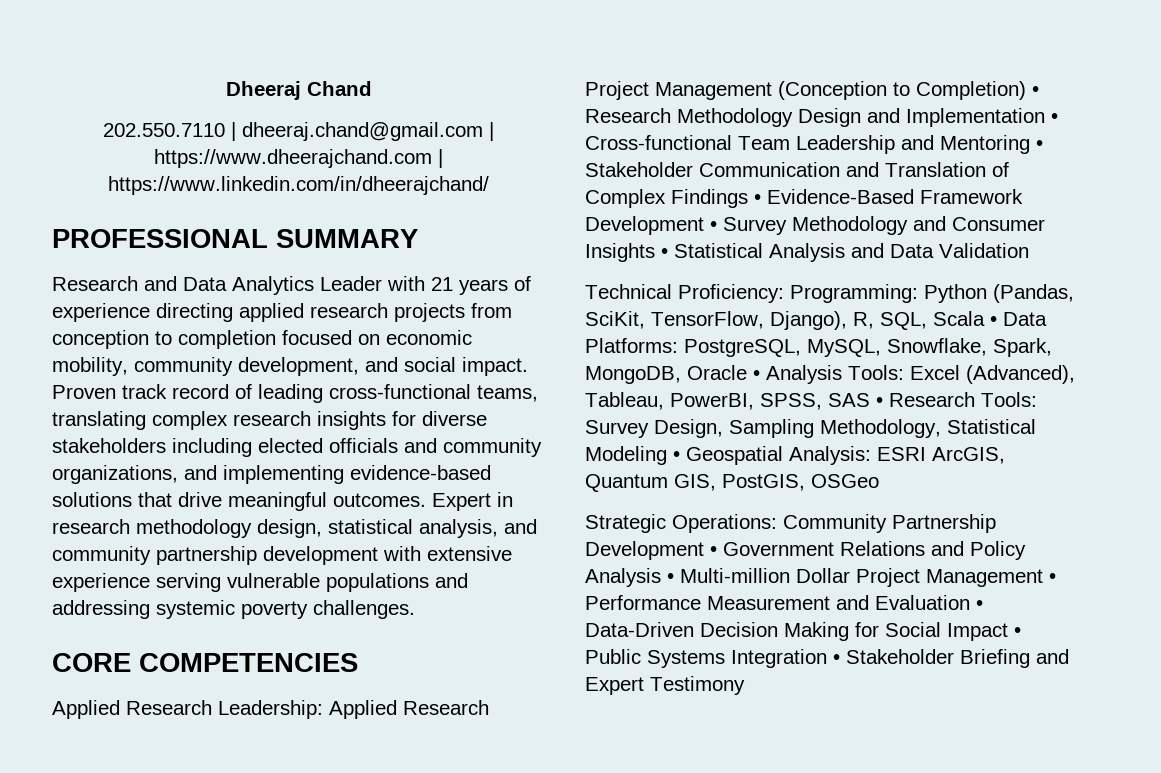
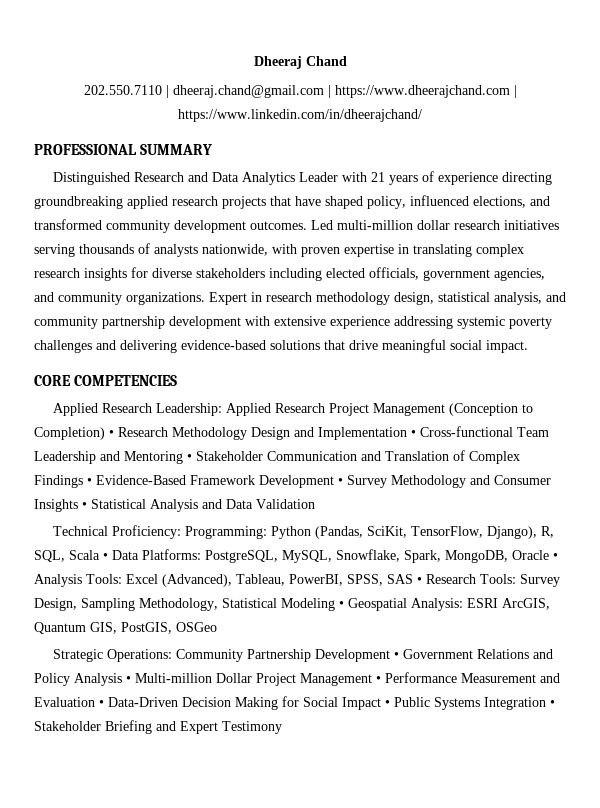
- Research and Data Analytics Leader with 21 years of experience directing applied research projects from conception to completion focused on economic mobility, community development, and social impact. Proven track record of leading cross-functional teams, translating complex research insights for diverse stakeholders including elected officials and community organizations, and implementing evidence-based solutions that drive meaningful outcomes.
+ Distinguished Research and Data Analytics Leader with 21 years of experience directing groundbreaking applied research projects that have shaped policy, influenced elections, and transformed community development outcomes. Led multi-million dollar research initiatives serving thousands of analysts nationwide, with proven expertise in translating complex research insights for diverse stakeholders including elected officials, government agencies, and community organizations.
- Expert in research methodology design, statistical analysis, and community partnership development with extensive experience serving vulnerable populations and addressing systemic poverty challenges.
+ Expert in research methodology design, statistical analysis, and community partnership development with extensive experience addressing systemic poverty challenges and delivering evidence-based solutions that drive meaningful social impact.

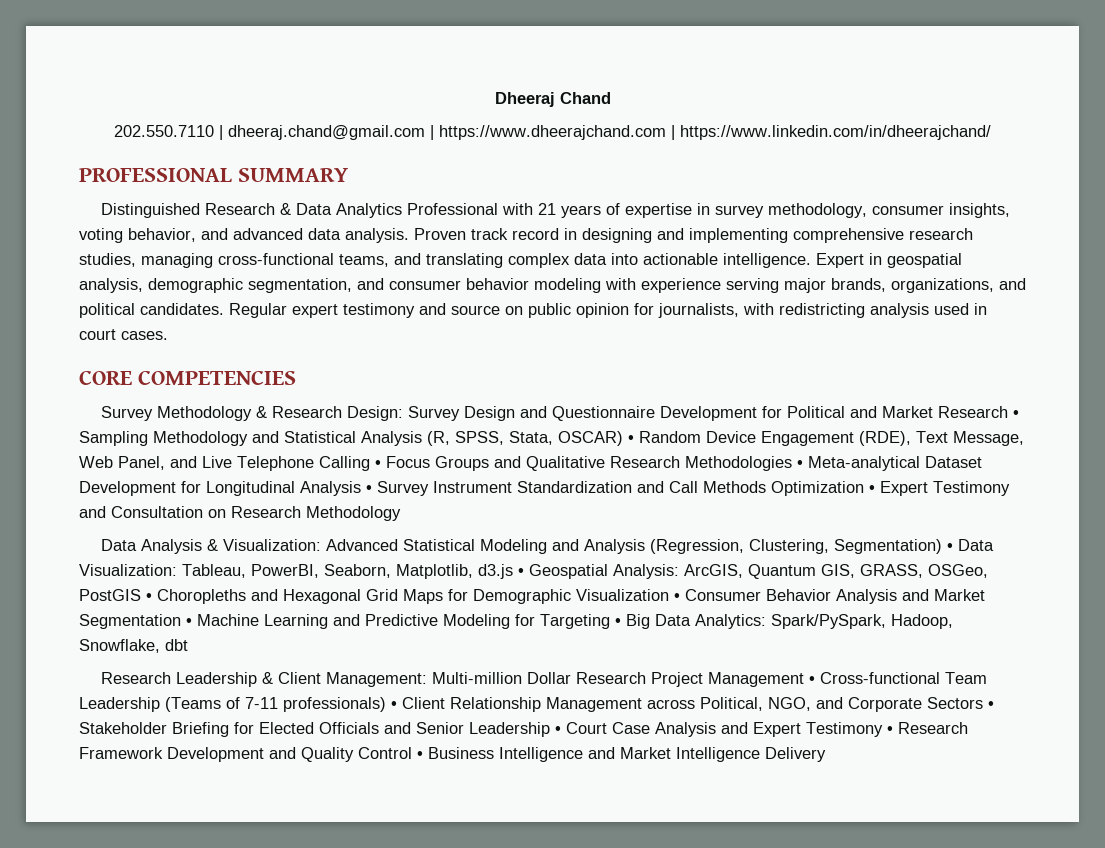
- Distinguished Research and Data Analytics Leader with 21 years of experience directing groundbreaking applied research projects that have shaped policy, influenced elections, and transformed community development outcomes. Led multi-million dollar research initiatives serving thousands of analysts nationwide, with proven expertise in translating complex research insights for diverse stakeholders including elected officials, government agencies, and community organizations. Expert in research methodology design, statistical analysis, and community partnership development with extensive experience addressing systemic poverty challenges and delivering evidence-based solutions that drive meaningful social impact.
+ Distinguished Research & Data Analytics Professional with 21 years of expertise in survey methodology, consumer insights, voting behavior, and advanced data analysis. Proven track record in designing and implementing comprehensive research studies, managing cross-functional teams, and translating complex data into actionable intelligence. Expert in geospatial analysis, demographic segmentation, and consumer behavior modeling with experience serving major brands, organizations, and political candidates. Regular expert testimony and source on public opinion for journalists, with redistricting analysis used in court cases.
  CORE COMPETENCIES
- Applied Research Leadership: Applied Research Project Management (Conception to Completion) • Research Methodology Design and Implementation • Cross-functional Team Leadership and Mentoring • Stakeholder Communication and Translation of Complex Findings • Evidence-Based Framework Development • Survey Methodology and Consumer Insights • Statistical Analysis and Data Validation
- Technical Proficiency: Programming: Python (Pandas, SciKit, TensorFlow, Django), R, SQL, Scala • Data Platforms: PostgreSQL, MySQL, Snowflake, Spark, MongoDB, Oracle • Analysis Tools: Excel (Advanced), Tableau, PowerBI, SPSS, SAS • Research Tools: Survey Design, Sampling Methodology, Statistical Modeling • Geospatial Analysis: ESRI ArcGIS, Quantum GIS, PostGIS, OSGeo
- Strategic Operations: Community Partnership Development • Government Relations and Policy Analysis • Multi-million Dollar Project Management • Performance Measurement and Evaluation • Data-Driven Decision Making for Social Impact • Public Systems Integration • Stakeholder Briefing and Expert Testimony
+ Survey Methodology & Research Design: Survey Design and Questionnaire Development for Political and Market Research • Sampling Methodology and Statistical Analysis (R, SPSS, Stata, OSCAR) • Random Device Engagement (RDE), Text Message, Web Panel, and Live Telephone Calling • Focus Groups and Qualitative Research Methodologies • Meta-analytical Dataset Development for Longitudinal Analysis • Survey Instrument Standardization and Call Methods Optimization • Expert Testimony and Consultation on Research Methodology
+ Data Analysis & Visualization: Advanced Statistical Modeling and Analysis (Regression, Clustering, Segmentation) • Data Visualization: Tableau, PowerBI, Seaborn, Matplotlib, d3.js • Geospatial Analysis: ArcGIS, Quantum GIS, GRASS, OSGeo, PostGIS • Choropleths and Hexagonal Grid Maps for Demographic Visualization • Consumer Behavior Analysis and Market Segmentation • Machine Learning and Predictive Modeling for Targeting • Big Data Analytics: Spark/PySpark, Hadoop, Snowflake, dbt
+ Research Leadership & Client Management: Multi-million Dollar Research Project Management • Cross-functional Team Leadership (Teams of 7-11 professionals) • Client Relationship Management across Political, NGO, and Corporate Sectors • Stakeholder Briefing for Elected Officials and Senior Leadership • Court Case Analysis and Expert Testimony • Research Framework Development and Quality Control • Business Intelligence and Market Intelligence Delivery

